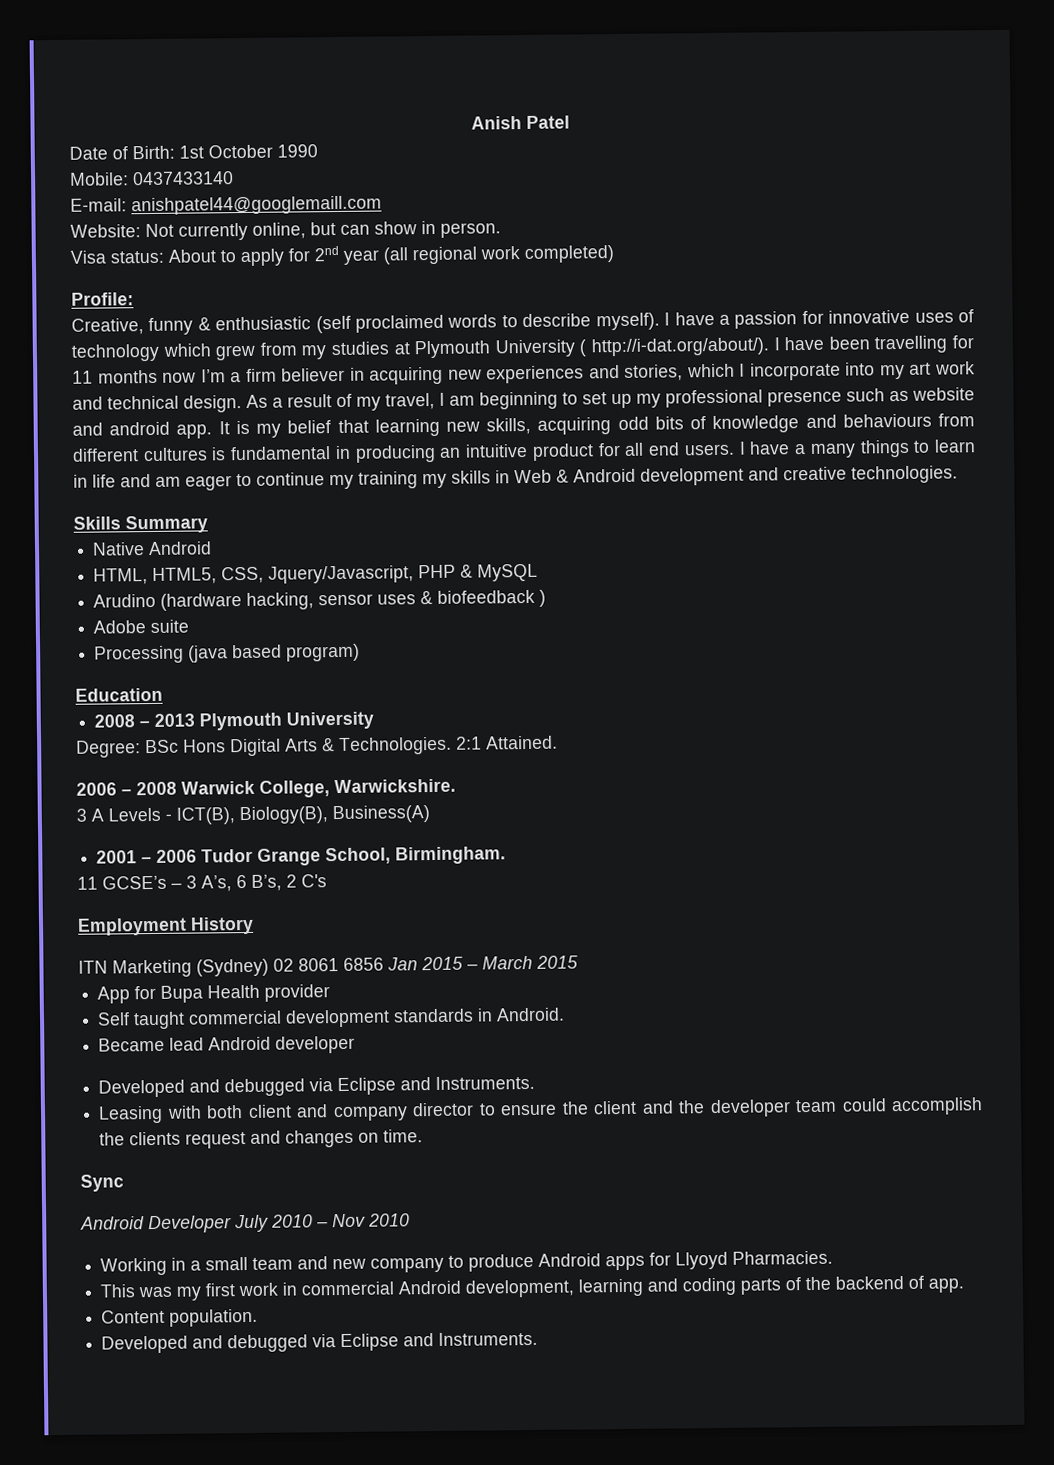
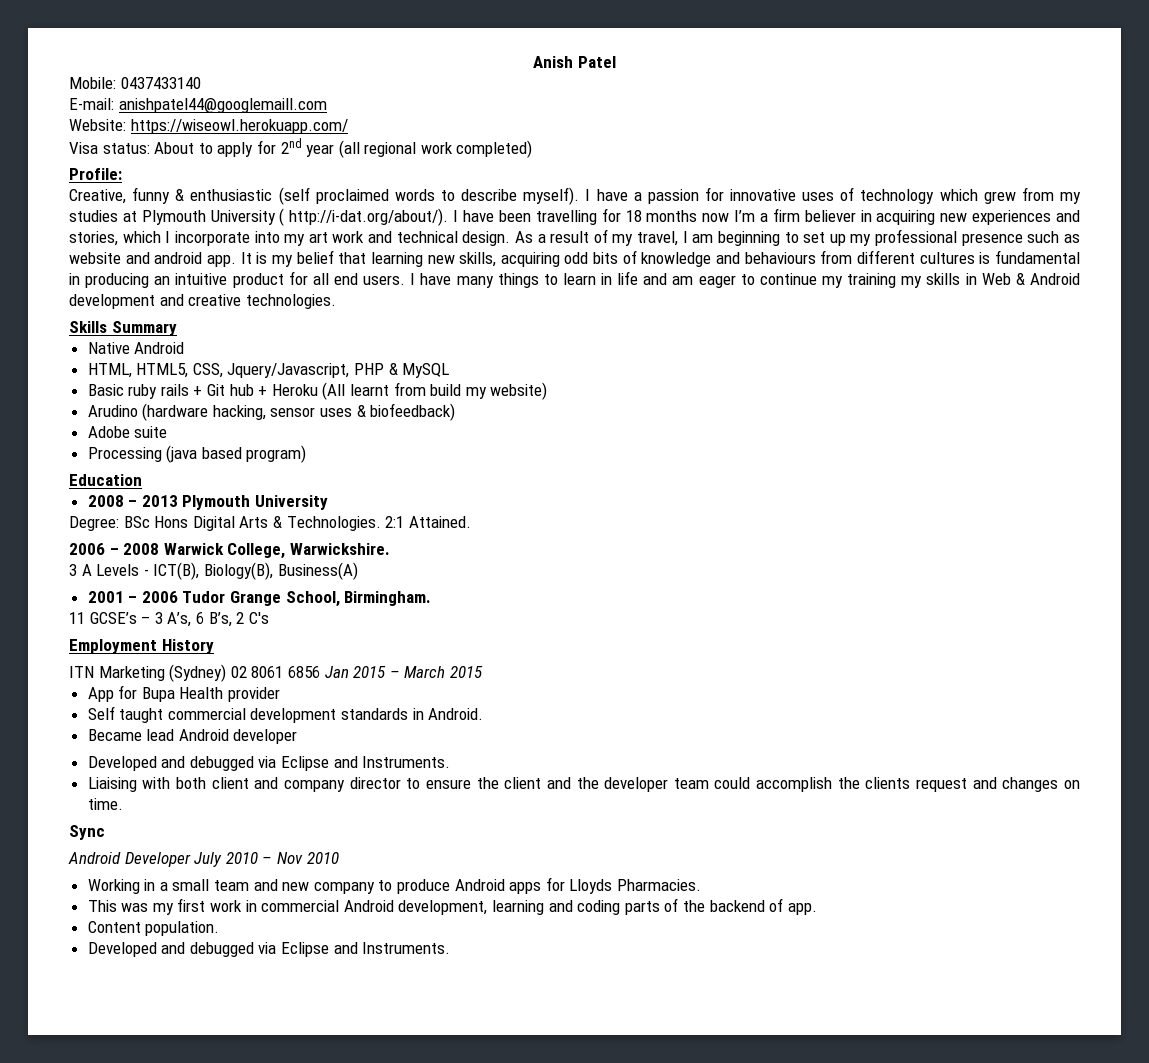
- Date of Birth: 1st October 1990
- Website: Not currently online, but can show in person.
+ Website: https://wiseowl.herokuapp.com/
- I have a passion for innovative uses of technology which grew from my studies at Plymouth University ( http://i-dat.org/about/). I have been travelling for 11 months now I’m a firm believer in acquiring new experiences and stories, which I incorporate into my art work and technical design.
+ I have a passion for innovative uses of technology which grew from my studies at Plymouth University ( http://i-dat.org/about/). I have been travelling for 18 months now I’m a firm believer in acquiring new experiences and stories, which I incorporate into my art work and technical design.
- I have a many things to learn in life and am eager to continue my training my skills in Web & Android development and creative technologies.
+ I have many things to learn in life and am eager to continue my training my skills in Web & Android development and creative technologies.
+ Basic ruby rails + Git hub + Heroku (All learnt from build my website)
- Arudino (hardware hacking, sensor uses & biofeedback )
+ Arudino (hardware hacking, sensor uses & biofeedback)
- Leasing with both client and company director to ensure the client and the developer team could accomplish the clients request and changes on time.
+ Liaising with both client and company director to ensure the client and the developer team could accomplish the clients request and changes on time.
- Working in a small team and new company to produce Android apps for Llyoyd Pharmacies.
+ Working in a small team and new company to produce Android apps for Lloyds Pharmacies.

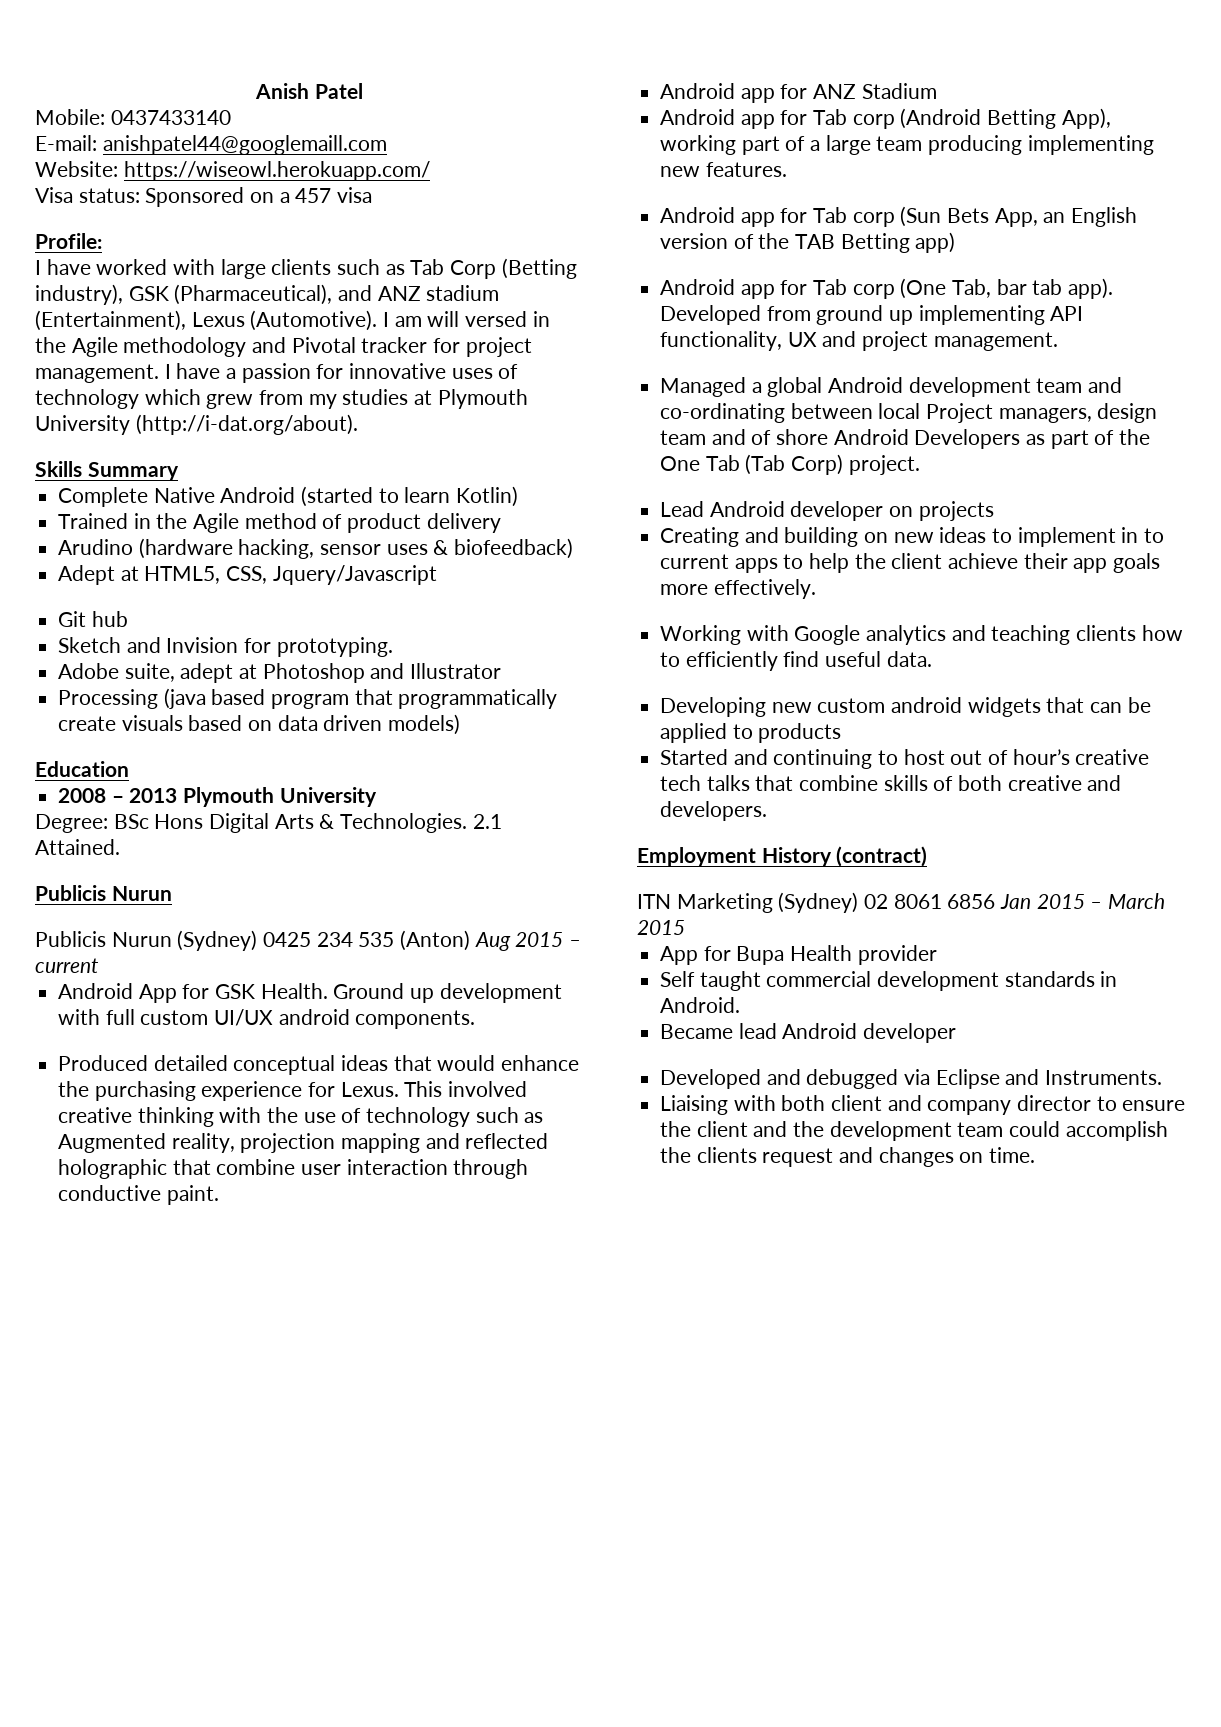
- Visa status: About to apply for 2nd year (all regional work completed)
+ Visa status: Sponsored on a 457 visa
  Profile:
- Creative, funny & enthusiastic (self proclaimed words to describe myself).
+ I have worked with large clients such as Tab Corp (Betting industry), GSK (Pharmaceutical), and ANZ stadium (Entertainment), Lexus (Automotive). I am will versed in the Agile methodology and Pivotal tracker for project management.
- I have a passion for innovative uses of technology which grew from my studies at Plymouth University ( http://i-dat.org/about/). I have been travelling for 18 months now I’m a firm believer in acquiring new experiences and stories, which I incorporate into my art work and technical design. As a result of my travel, I am beginning to set up my professional presence such as website and android app. It is my belief that learning new skills, acquiring odd bits of knowledge and behaviours from different cultures is fundamental in producing an intuitive product for all end users. I have many things to learn in life and am eager to continue my training my skills in Web & Android development and creative technologies.
+ I have a passion for innovative uses of technology which grew from my studies at Plymouth University (http://i-dat.org/about).
- Native Android
- HTML, HTML5, CSS, Jquery/Javascript, PHP & MySQL
- Basic ruby rails + Git hub + Heroku (All learnt from build my website)
+ Complete Native Android (started to learn Kotlin)
+ Trained in the Agile method of product delivery
- Adobe suite
- Processing (java based program)
+ Adept at HTML5, CSS, Jquery/Javascript
+ Git hub
+ Sketch and Invision for prototyping.
+ Adobe suite, adept at Photoshop and Illustrator
+ Processing (java based program that programmatically create visuals based on data driven models)
- 2:1 Attained.
- 2006 – 2008 Warwick College, Warwickshire.
- 3 A Levels - ICT(B), Biology(B), Business(A)
- 2001 – 2006 Tudor Grange School, Birmingham.
- 11 GCSE’s – 3 A’s, 6 B’s, 2 C's
+ 2.1 Attained.
+ Publicis Nurun
+ Publicis Nurun (Sydney) 0425 234 535 (Anton) Aug 2015 – current
+ Android App for GSK Health. Ground up development with full custom UI/UX android components.
+ Produced detailed conceptual ideas that would enhance the purchasing experience for Lexus. This involved creative thinking with the use of technology such as Augmented reality, projection mapping and reflected holographic that combine user interaction through conductive paint.
+ Android app for ANZ Stadium
+ Android app for Tab corp (Android Betting App), working part of a large team producing implementing new features.
+ Android app for Tab corp (Sun Bets App, an English version of the TAB Betting app)
+ Android app for Tab corp (One Tab, bar tab app). Developed from ground up implementing API functionality, UX and project management.
+ Managed a global Android development team and co-ordinating between local Project managers, design team and of shore Android Developers as part of the One Tab (Tab Corp) project.
+ Lead Android developer on projects
+ Creating and building on new ideas to implement in to current apps to help the client achieve their app goals more effectively.
+ Working with Google analytics and teaching clients how to efficiently find useful data.
+ Developing new custom android widgets that can be applied to products
+ Started and continuing to host out of hour’s creative tech talks that combine skills of both creative and developers.
- Employment History
+ Employment History (contract)
- Liaising with both client and company director to ensure the client and the developer team could accomplish the clients request and changes on time.
+ Liaising with both client and company director to ensure the client and the development team could accomplish the clients request and changes on time.
- Sync
- Android Developer July 2010 – Nov 2010
- Working in a small team and new company to produce Android apps for Lloyds Pharmacies.
- This was my first work in commercial Android development, learning and coding parts of the backend of app.
- Content population.
- Developed and debugged via Eclipse and Instruments.

